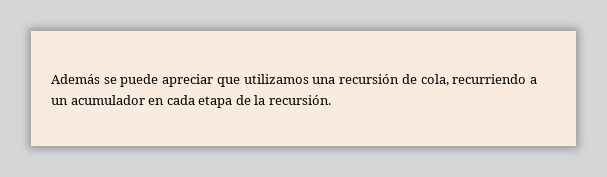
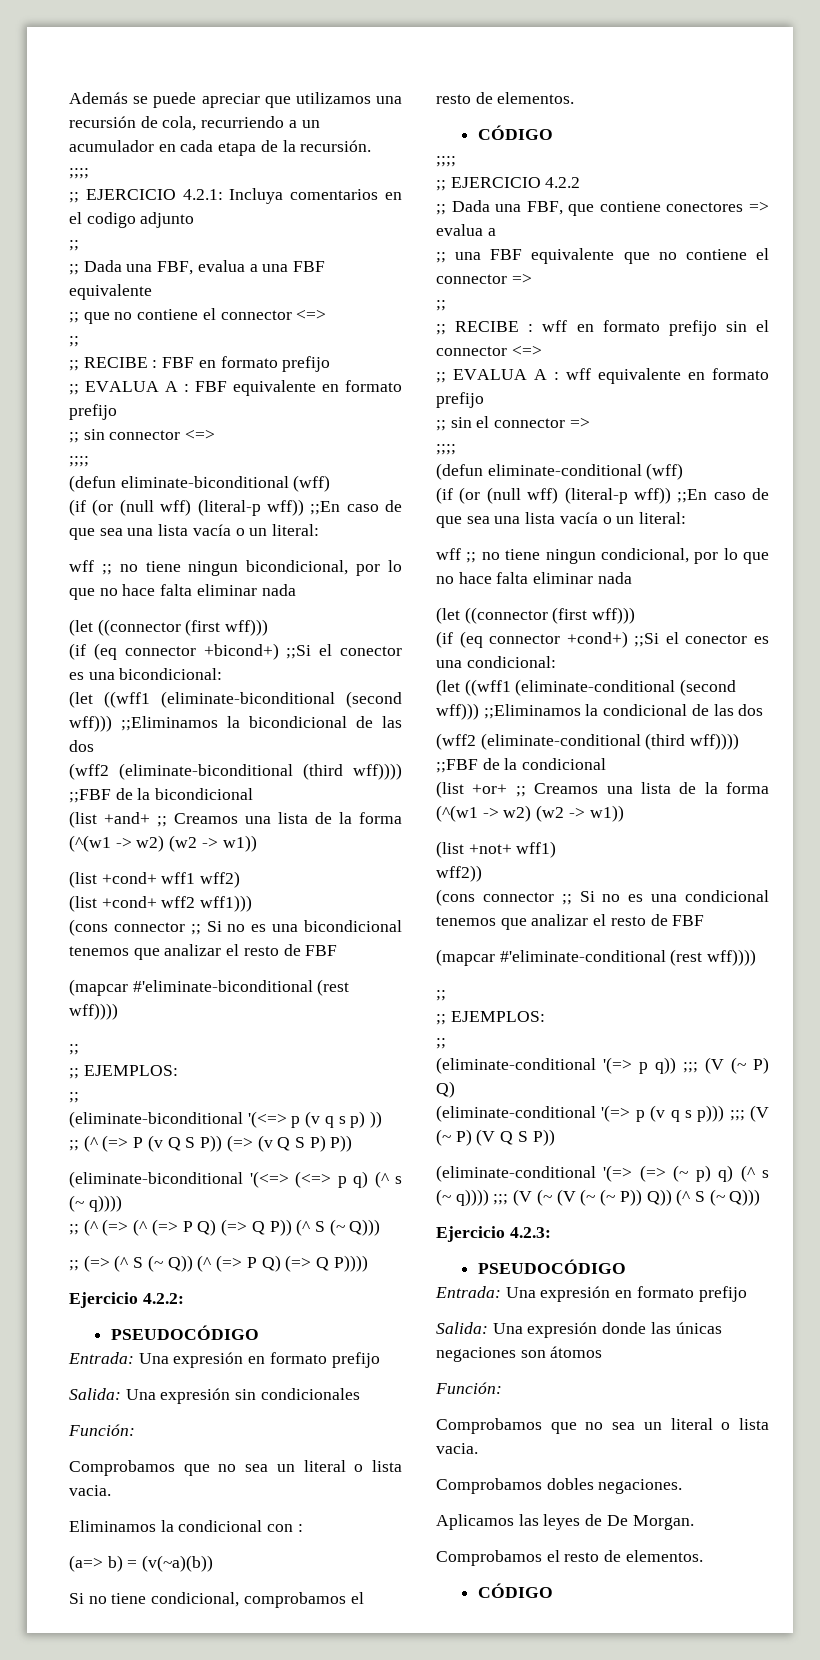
  Además se puede apreciar que utilizamos una recursión de cola, recurriendo a un acumulador en cada etapa de la recursión.
+ ;;;;
+ ;; EJERCICIO 4.2.1: Incluya comentarios en el codigo adjunto
+ ;;
+ ;; Dada una FBF, evalua a una FBF equivalente
+ ;; que no contiene el connector <=>
+ ;;
+ ;; RECIBE : FBF en formato prefijo
+ ;; EVALUA A : FBF equivalente en formato prefijo
+ ;; sin connector <=>
+ ;;;;
+ (defun eliminate-biconditional (wff)
+ (if (or (null wff) (literal-p wff)) ;;En caso de que sea una lista vacía o un literal:
+ wff ;; no tiene ningun bicondicional, por lo que no hace falta eliminar nada
+ (let ((connector (first wff)))
+ (if (eq connector +bicond+) ;;Si el conector es una bicondicional:
+ (let ((wff1 (eliminate-biconditional (second wff))) ;;Eliminamos la bicondicional de las dos
+ (wff2 (eliminate-biconditional (third wff)))) ;;FBF de la bicondicional
+ (list +and+ ;; Creamos una lista de la forma (^(w1 -> w2) (w2 -> w1))
+ (list +cond+ wff1 wff2)
+ (list +cond+ wff2 wff1)))
+ (cons connector ;; Si no es una bicondicional tenemos que analizar el resto de FBF
+ (mapcar #'eliminate-biconditional (rest wff))))
+ ;;
+ ;; EJEMPLOS:
+ ;;
+ (eliminate-biconditional '(<=> p (v q s p) ))
+ ;; (^ (=> P (v Q S P)) (=> (v Q S P) P))
+ (eliminate-biconditional '(<=> (<=> p q) (^ s (~ q))))
+ ;; (^ (=> (^ (=> P Q) (=> Q P)) (^ S (~ Q)))
+ ;; (=> (^ S (~ Q)) (^ (=> P Q) (=> Q P))))
+ Ejercicio 4.2.2:
+ PSEUDOCÓDIGO
+ Entrada: Una expresión en formato prefijo
+ Salida: Una expresión sin condicionales
+ Función:
+ Comprobamos que no sea un literal o lista vacia.
+ Eliminamos la condicional con :
+ (a=> b) = (v(~a)(b))
+ Si no tiene condicional, comprobamos el resto de elementos.
+ CÓDIGO
+ ;;;;
+ ;; EJERCICIO 4.2.2
+ ;; Dada una FBF, que contiene conectores => evalua a
+ ;; una FBF equivalente que no contiene el connector =>
+ ;;
+ ;; RECIBE : wff en formato prefijo sin el connector <=>
+ ;; EVALUA A : wff equivalente en formato prefijo
+ ;; sin el connector =>
+ ;;;;
+ (defun eliminate-conditional (wff)
+ (if (or (null wff) (literal-p wff)) ;;En caso de que sea una lista vacía o un literal:
+ wff ;; no tiene ningun condicional, por lo que no hace falta eliminar nada
+ (let ((connector (first wff)))
+ (if (eq connector +cond+) ;;Si el conector es una condicional:
+ (let ((wff1 (eliminate-conditional (second wff))) ;;Eliminamos la condicional de las dos
+ (wff2 (eliminate-conditional (third wff)))) ;;FBF de la condicional
+ (list +or+ ;; Creamos una lista de la forma (^(w1 -> w2) (w2 -> w1))
+ (list +not+ wff1)
+ wff2))
+ (cons connector ;; Si no es una condicional tenemos que analizar el resto de FBF
+ (mapcar #'eliminate-conditional (rest wff))))
+ ;;
+ ;; EJEMPLOS:
+ ;;
+ (eliminate-conditional '(=> p q)) ;;; (V (~ P) Q)
+ (eliminate-conditional '(=> p (v q s p))) ;;; (V (~ P) (V Q S P))
+ (eliminate-conditional '(=> (=> (~ p) q) (^ s (~ q)))) ;;; (V (~ (V (~ (~ P)) Q)) (^ S (~ Q)))
+ Ejercicio 4.2.3:
+ PSEUDOCÓDIGO
+ Entrada: Una expresión en formato prefijo
+ Salida: Una expresión donde las únicas negaciones son átomos
+ Función:
+ Comprobamos que no sea un literal o lista vacia.
+ Comprobamos dobles negaciones.
+ Aplicamos las leyes de De Morgan.
+ Comprobamos el resto de elementos.
+ CÓDIGO

